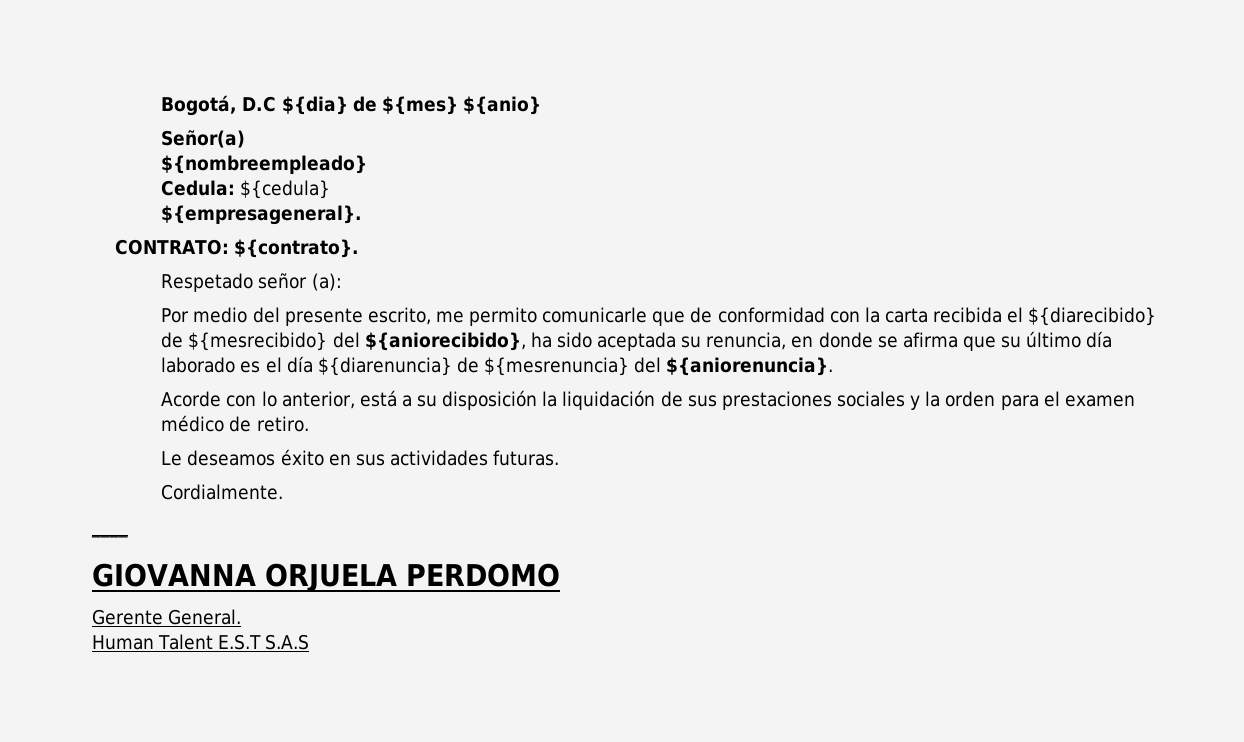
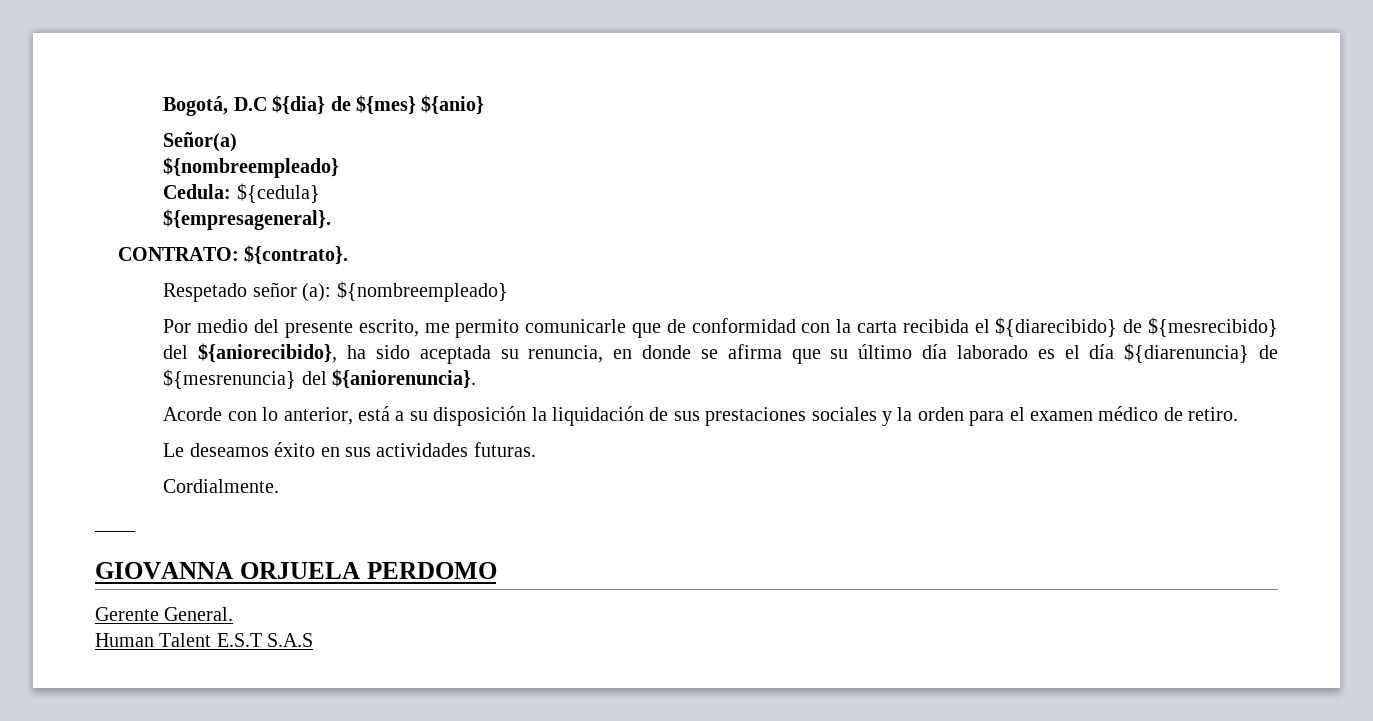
- Respetado señor (a):
+ Respetado señor (a): ${nombreempleado}

